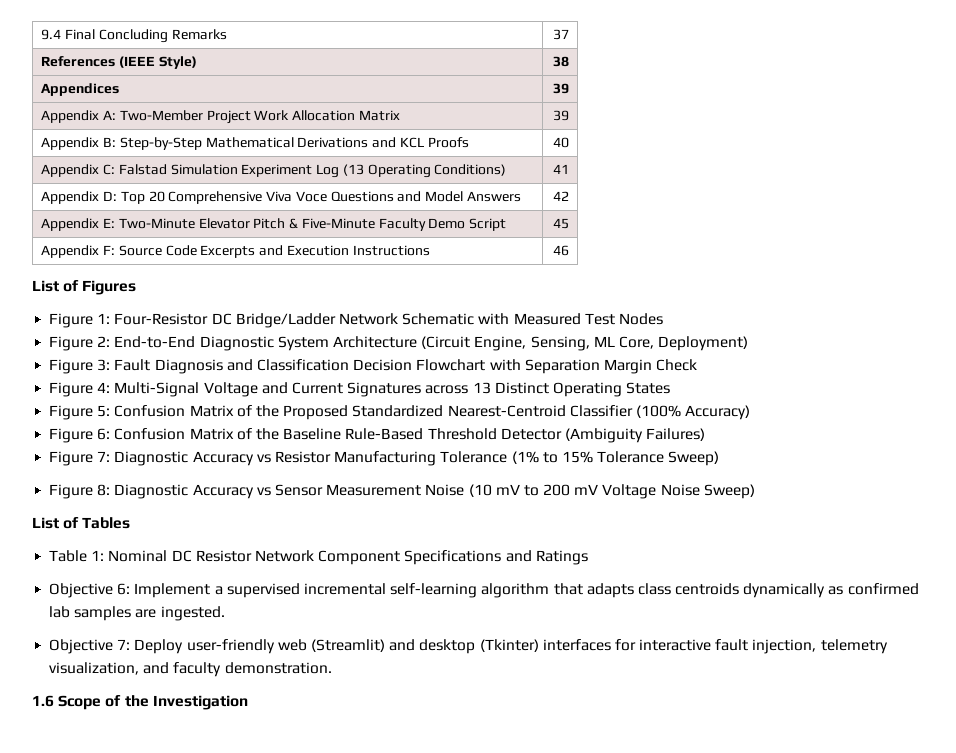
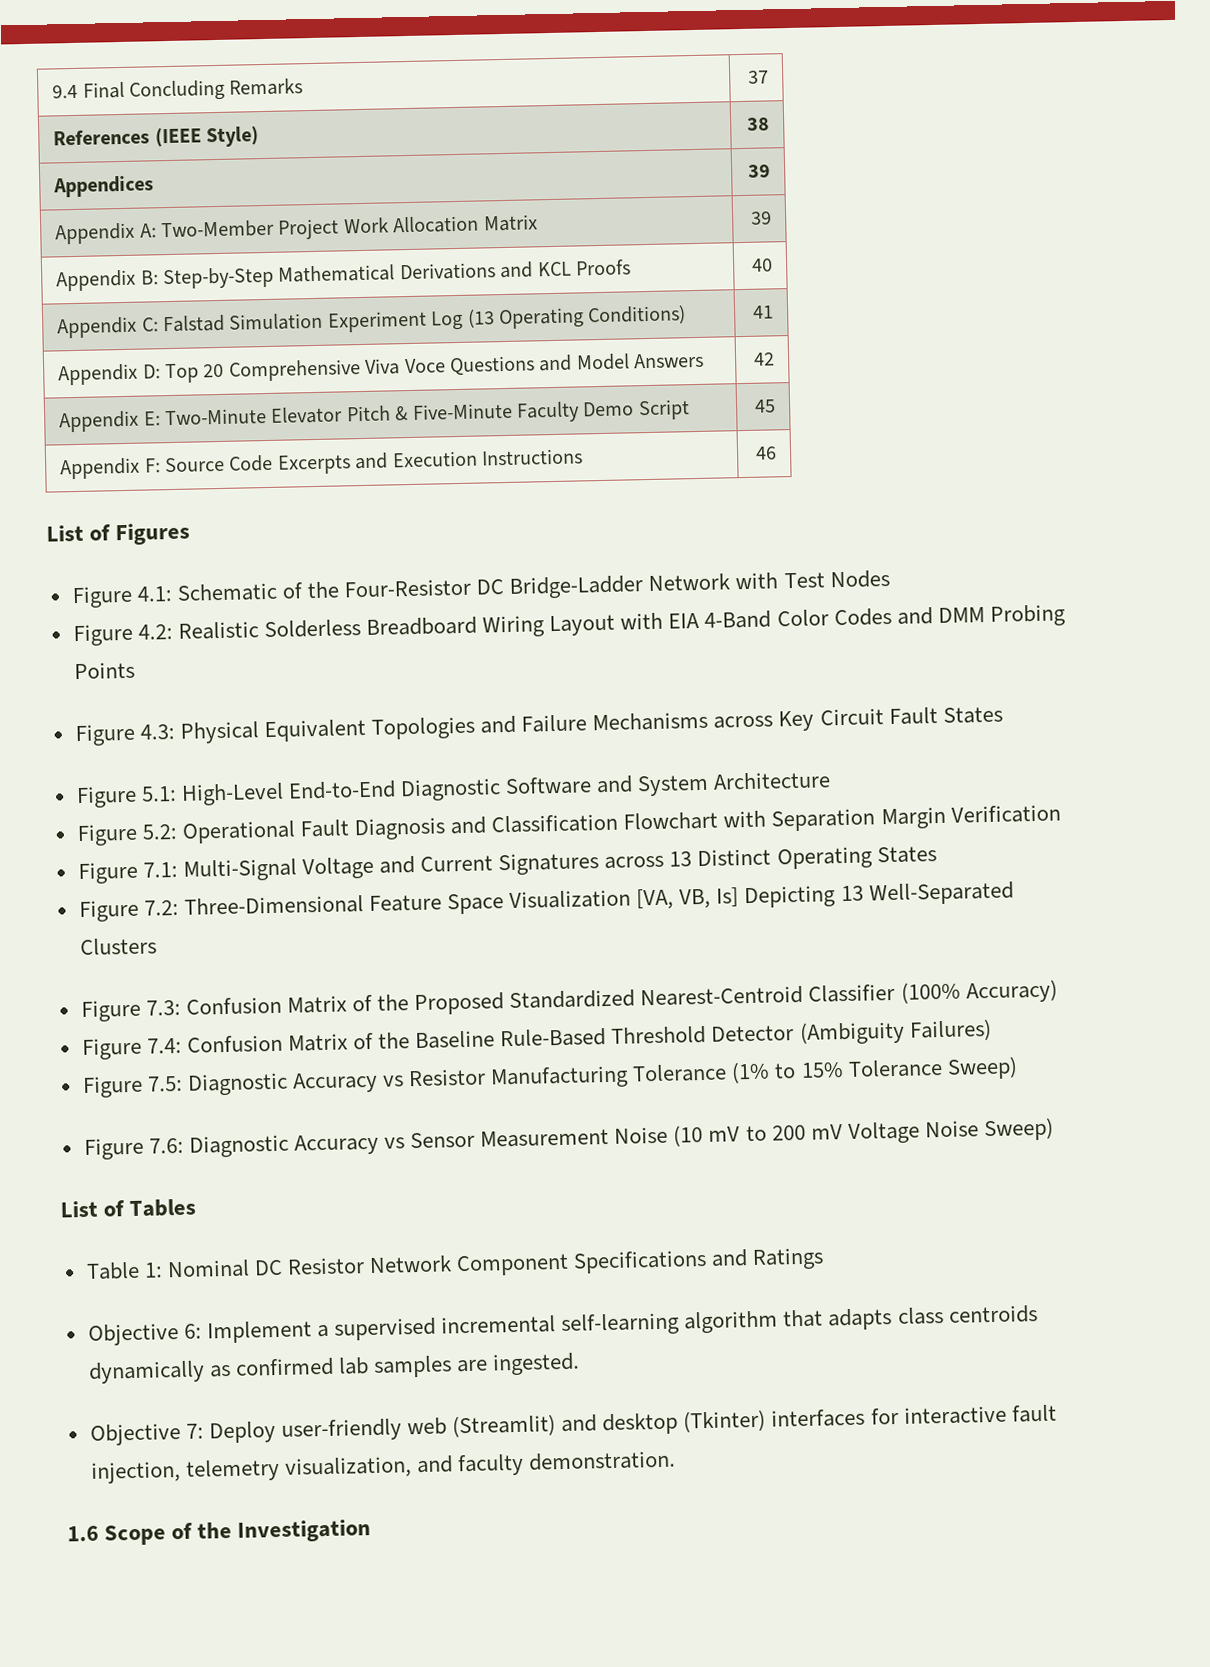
- Figure 1: Four-Resistor DC Bridge/Ladder Network Schematic with Measured Test Nodes
- Figure 2: End-to-End Diagnostic System Architecture (Circuit Engine, Sensing, ML Core, Deployment)
- Figure 3: Fault Diagnosis and Classification Decision Flowchart with Separation Margin Check
- Figure 4: Multi-Signal Voltage and Current Signatures across 13 Distinct Operating States
+ Figure 4.1: Schematic of the Four-Resistor DC Bridge-Ladder Network with Test Nodes
+ Figure 4.2: Realistic Solderless Breadboard Wiring Layout with EIA 4-Band Color Codes and DMM Probing Points
+ Figure 4.3: Physical Equivalent Topologies and Failure Mechanisms across Key Circuit Fault States
+ Figure 5.1: High-Level End-to-End Diagnostic Software and System Architecture
+ Figure 5.2: Operational Fault Diagnosis and Classification Flowchart with Separation Margin Verification
+ Figure 7.1: Multi-Signal Voltage and Current Signatures across 13 Distinct Operating States
- Figure 5: Confusion Matrix of the Proposed Standardized Nearest-Centroid Classifier (100% Accuracy)
+ Figure 7.2: Three-Dimensional Feature Space Visualization [VA, VB, Is] Depicting 13 Well-Separated Clusters
+ Figure 7.3: Confusion Matrix of the Proposed Standardized Nearest-Centroid Classifier (100% Accuracy)
- Figure 6: Confusion Matrix of the Baseline Rule-Based Threshold Detector (Ambiguity Failures)
+ Figure 7.4: Confusion Matrix of the Baseline Rule-Based Threshold Detector (Ambiguity Failures)
- Figure 7: Diagnostic Accuracy vs Resistor Manufacturing Tolerance (1% to 15% Tolerance Sweep)
+ Figure 7.5: Diagnostic Accuracy vs Resistor Manufacturing Tolerance (1% to 15% Tolerance Sweep)
- Figure 8: Diagnostic Accuracy vs Sensor Measurement Noise (10 mV to 200 mV Voltage Noise Sweep)
+ Figure 7.6: Diagnostic Accuracy vs Sensor Measurement Noise (10 mV to 200 mV Voltage Noise Sweep)

